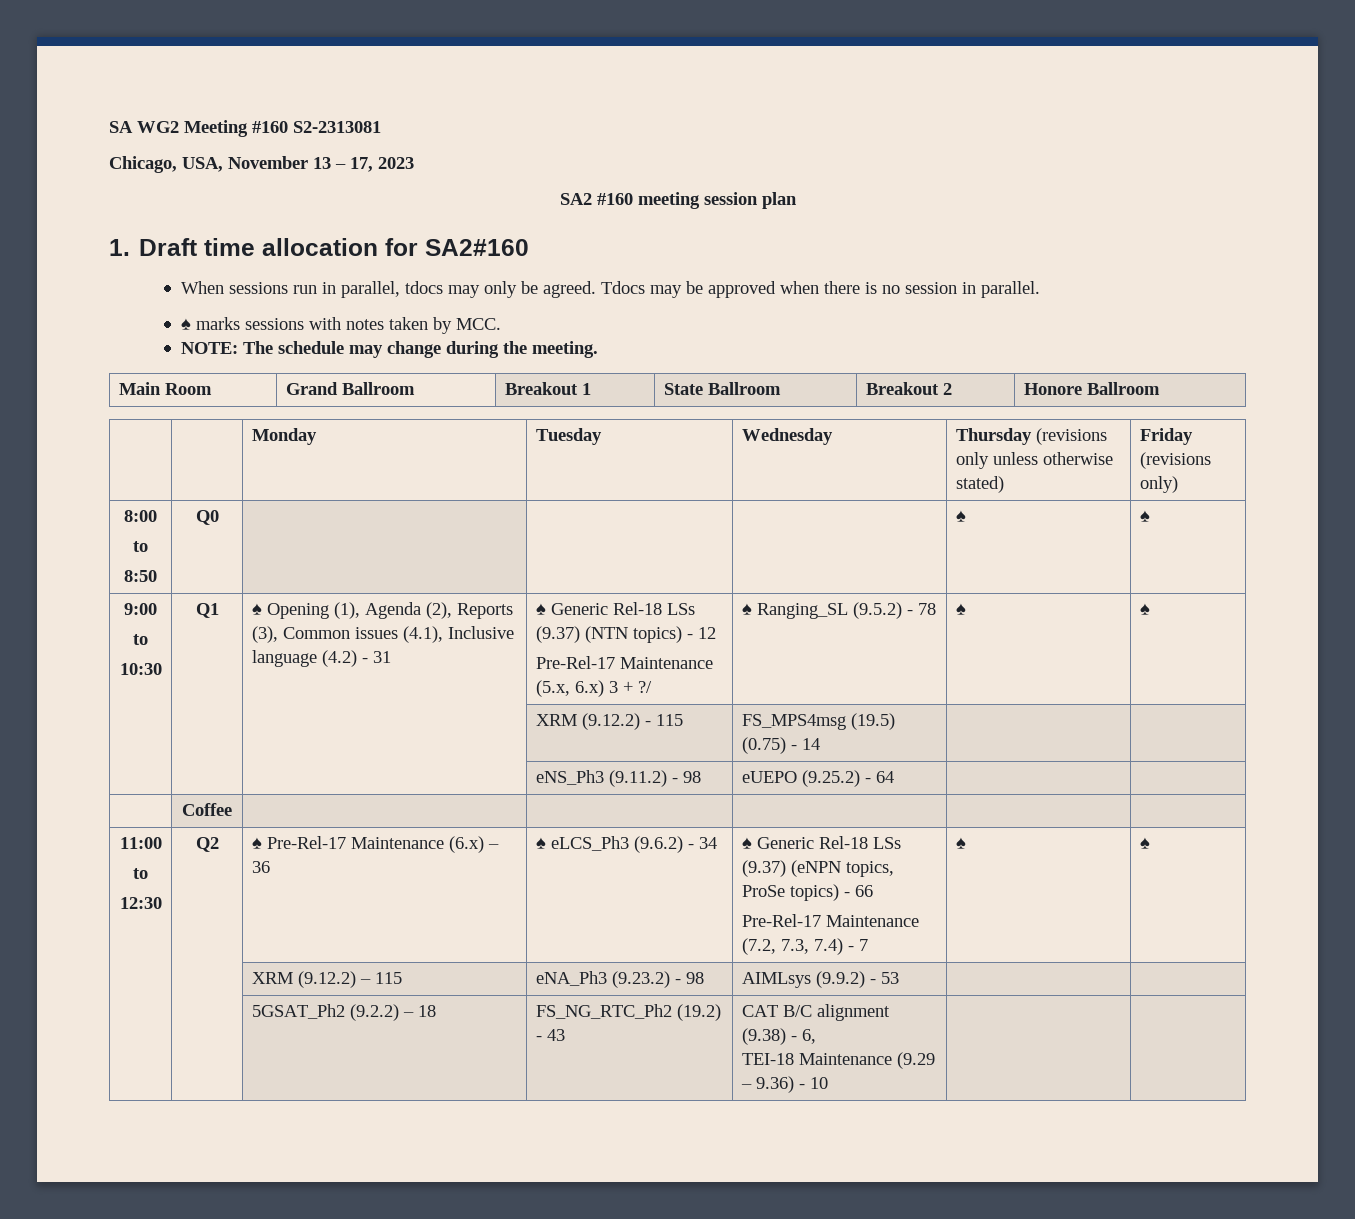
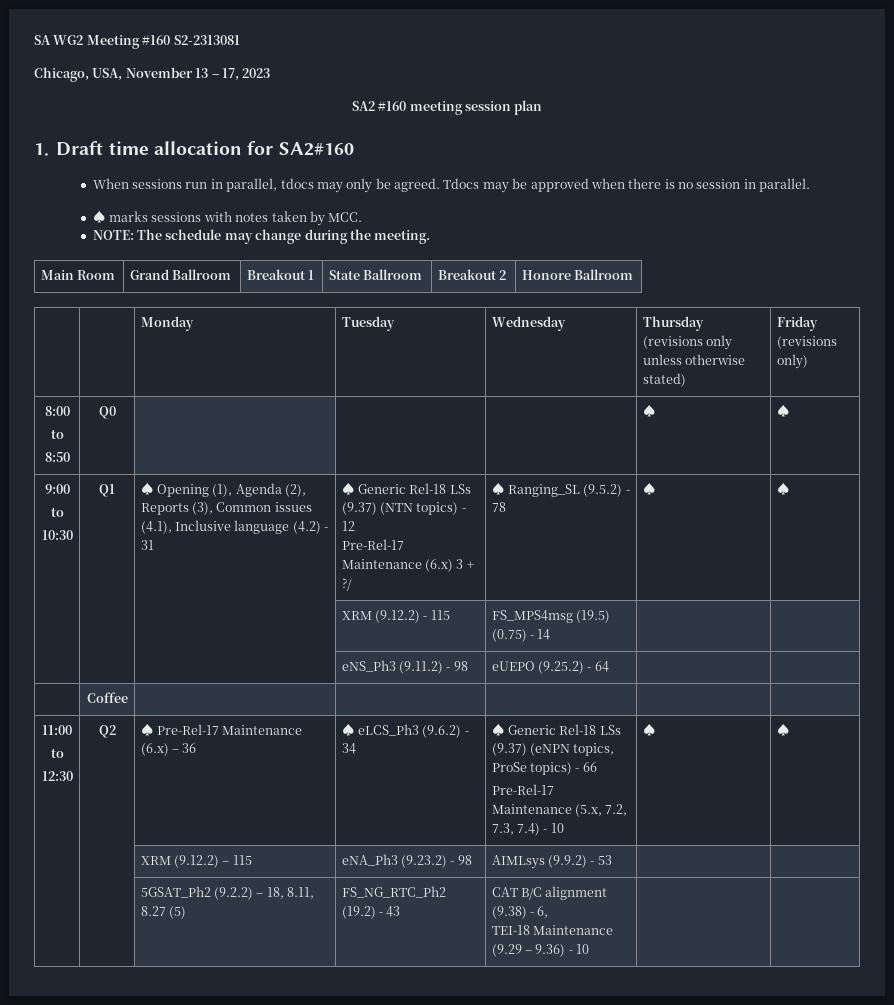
- Pre-Rel-17 Maintenance (5.x, 6.x) 3 + ?/
+ Pre-Rel-17 Maintenance (6.x) 3 + ?/
  11:00
  to
  12:30 | Q2 | ♠ Pre-Rel-17 Maintenance (6.x) – 36 | ♠ eLCS_Ph3 (9.6.2) - 34 | ♠ Generic Rel-18 LSs (9.37) (eNPN topics, ProSe topics) - 66
- Pre-Rel-17 Maintenance (7.2, 7.3, 7.4) - 7 | ♠ | ♠
+ Pre-Rel-17 Maintenance (5.x, 7.2, 7.3, 7.4) - 10 | ♠ | ♠
- | | 5GSAT_Ph2 (9.2.2) – 18 | FS_NG_RTC_Ph2 (19.2) - 43 | CAT B/C alignment (9.38) - 6,
+ | | 5GSAT_Ph2 (9.2.2) – 18, 8.11, 8.27 (5) | FS_NG_RTC_Ph2 (19.2) - 43 | CAT B/C alignment (9.38) - 6,

